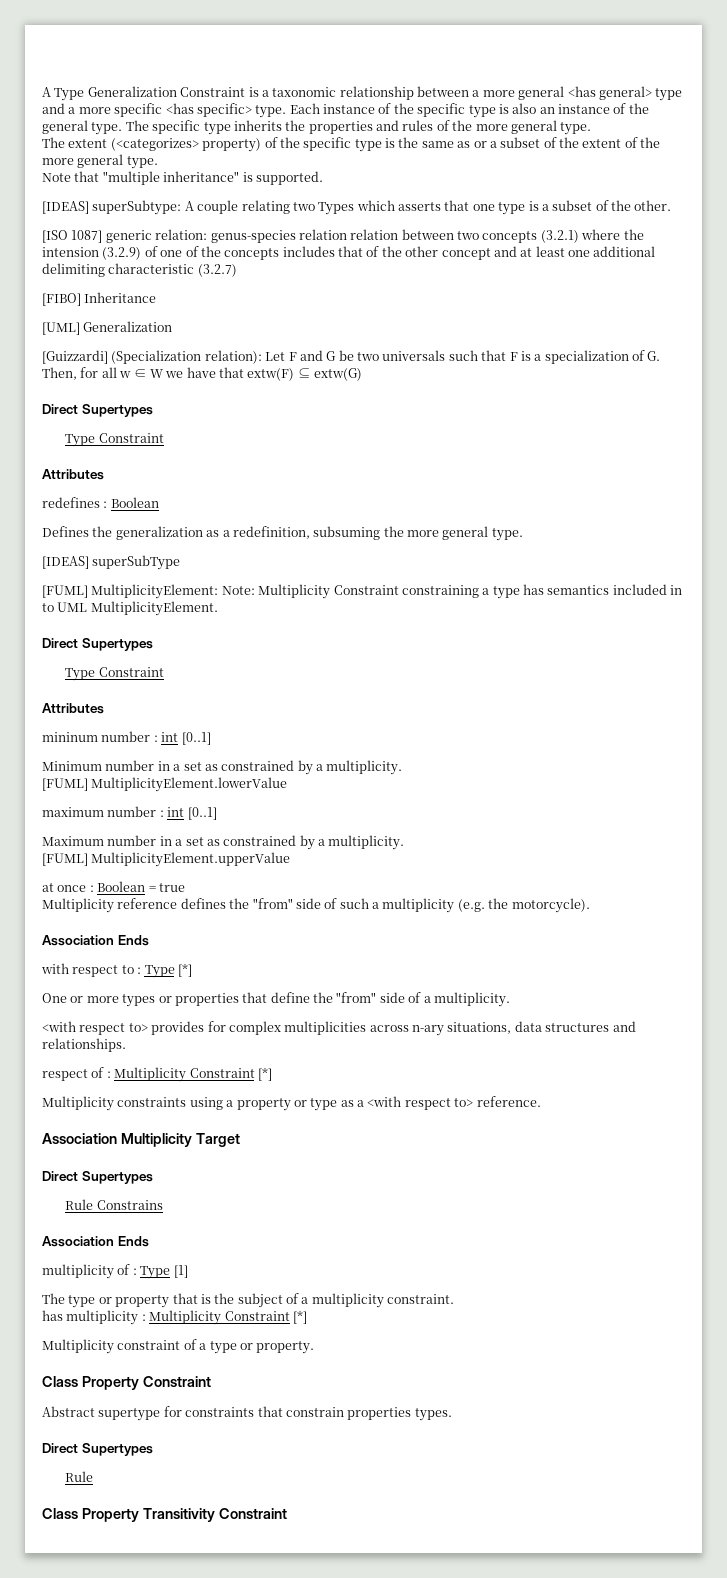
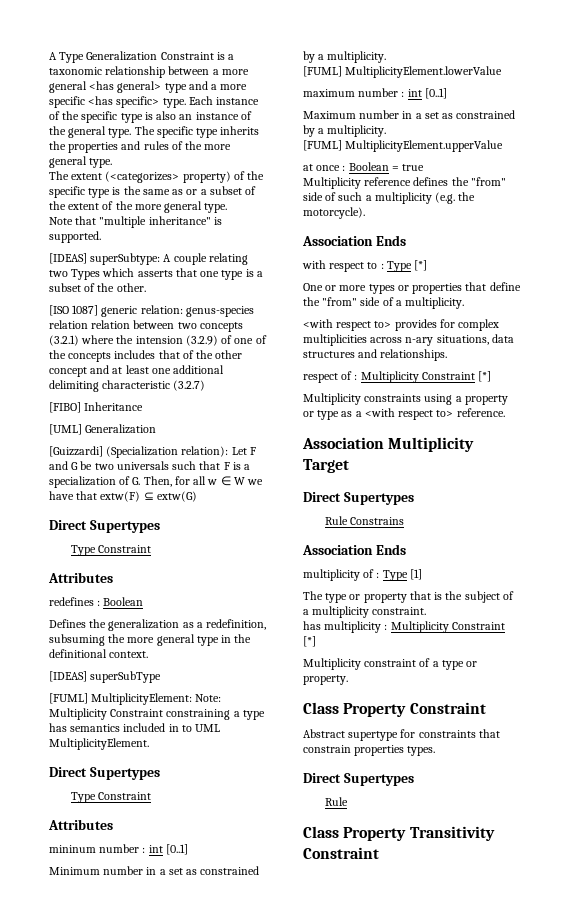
- Defines the generalization as a redefinition, subsuming the more general type.
+ Defines the generalization as a redefinition, subsuming the more general type in the definitional context.

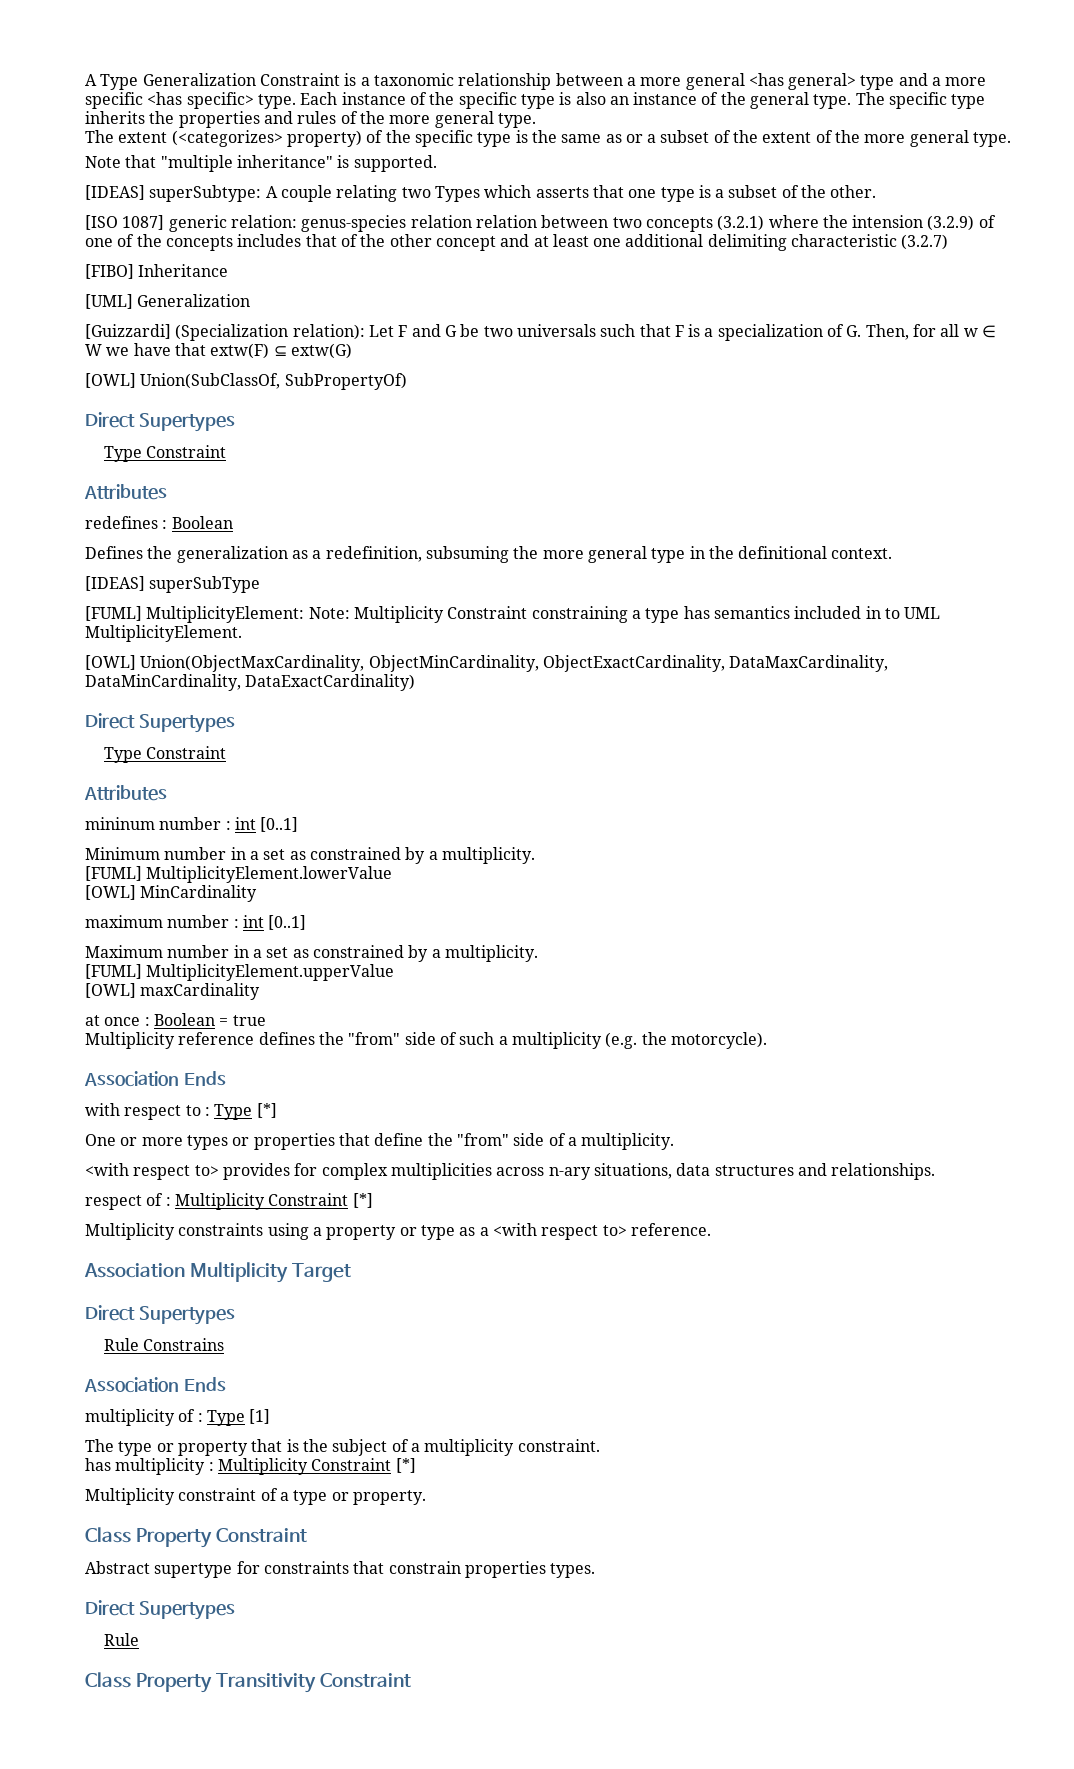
+ [OWL] Union(SubClassOf, SubPropertyOf)
+ [OWL] Union(ObjectMaxCardinality, ObjectMinCardinality, ObjectExactCardinality, DataMaxCardinality, DataMinCardinality, DataExactCardinality)
+ [OWL] MinCardinality
+ [OWL] maxCardinality

